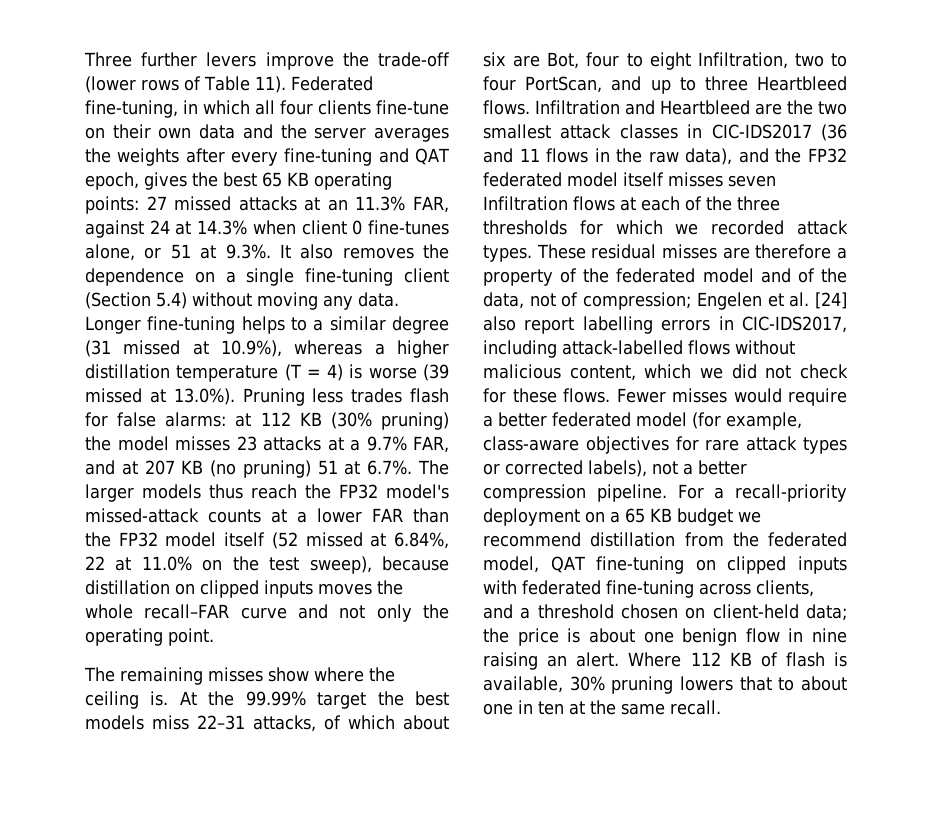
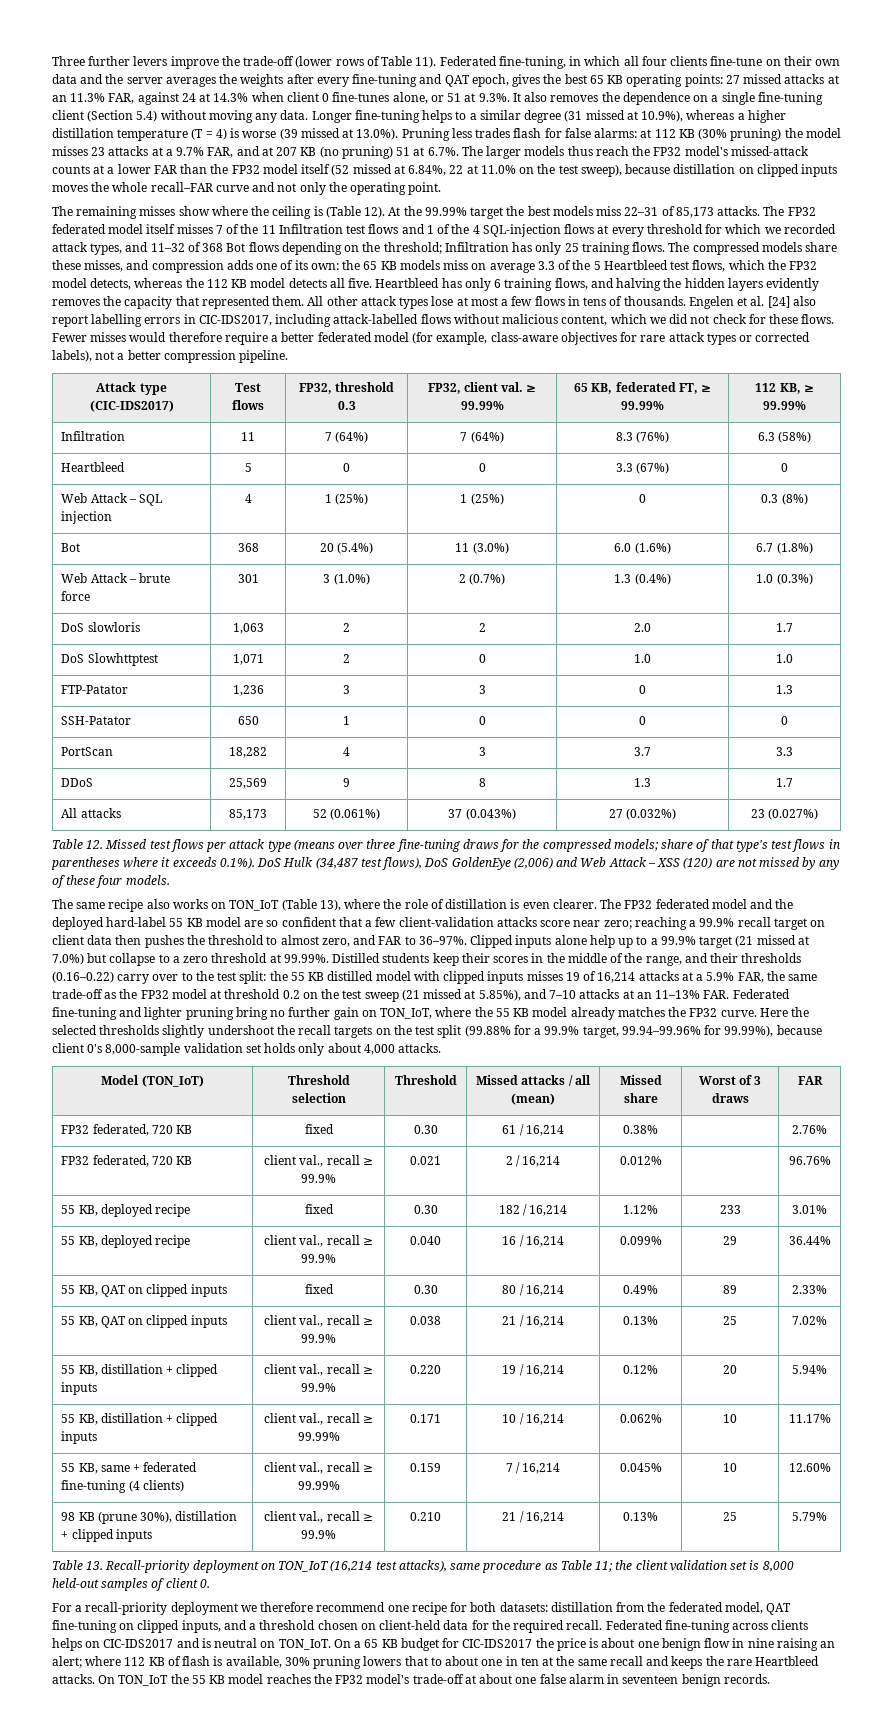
- The remaining misses show where the ceiling is.
+ The remaining misses show where the ceiling is (Table 12).
- At the 99.99% target the best models miss 22–31 attacks, of which about six are Bot, four to eight Infiltration, two to four PortScan, and up to three Heartbleed flows. Infiltration and Heartbleed are the two smallest attack classes in CIC-IDS2017 (36 and 11 flows in the raw data), and the FP32 federated model itself misses seven Infiltration flows at each of the three thresholds for which we recorded attack types. These residual misses are therefore a property of the federated model and of the data, not of compression; Engelen et al. [24] also report labelling errors in CIC-IDS2017, including attack-labelled flows without malicious content, which we did not check for these flows.
+ At the 99.99% target the best models miss 22–31 of 85,173 attacks. The FP32 federated model itself misses 7 of the 11 Infiltration test flows and 1 of the 4 SQL-injection flows at every threshold for which we recorded attack types, and 11–32 of 368 Bot flows depending on the threshold; Infiltration has only 25 training flows. The compressed models share these misses, and compression adds one of its own: the 65 KB models miss on average 3.3 of the 5 Heartbleed test flows, which the FP32 model detects, whereas the 112 KB model detects all five. Heartbleed has only 6 training flows, and halving the hidden layers evidently removes the capacity that represented them. All other attack types lose at most a few flows in tens of thousands. Engelen et al. [24] also report labelling errors in CIC-IDS2017, including attack-labelled flows without malicious content, which we did not check for these flows.
- Fewer misses would require a better federated model (for example, class-aware objectives for rare attack types or corrected labels), not a better compression pipeline. For a recall-priority deployment on a 65 KB budget we recommend distillation from the federated model, QAT fine-tuning on clipped inputs with federated fine-tuning across clients, and a threshold chosen on client-held data; the price is about one benign flow in nine raising an alert. Where 112 KB of flash is available, 30% pruning lowers that to about one in ten at the same recall.
+ Fewer misses would therefore require a better federated model (for example, class-aware objectives for rare attack types or corrected labels), not a better compression pipeline.
+ Attack type (CIC-IDS2017) | Test flows | FP32, threshold 0.3 | FP32, client val. ≥ 99.99% | 65 KB, federated FT, ≥ 99.99% | 112 KB, ≥ 99.99%
+ Infiltration | 11 | 7 (64%) | 7 (64%) | 8.3 (76%) | 6.3 (58%)
+ Heartbleed | 5 | 0 | 0 | 3.3 (67%) | 0
+ Web Attack – SQL injection | 4 | 1 (25%) | 1 (25%) | 0 | 0.3 (8%)
+ Bot | 368 | 20 (5.4%) | 11 (3.0%) | 6.0 (1.6%) | 6.7 (1.8%)
+ Web Attack – brute force | 301 | 3 (1.0%) | 2 (0.7%) | 1.3 (0.4%) | 1.0 (0.3%)
+ DoS slowloris | 1,063 | 2 | 2 | 2.0 | 1.7
+ DoS Slowhttptest | 1,071 | 2 | 0 | 1.0 | 1.0
+ FTP-Patator | 1,236 | 3 | 3 | 0 | 1.3
+ SSH-Patator | 650 | 1 | 0 | 0 | 0
+ PortScan | 18,282 | 4 | 3 | 3.7 | 3.3
+ DDoS | 25,569 | 9 | 8 | 1.3 | 1.7
+ All attacks | 85,173 | 52 (0.061%) | 37 (0.043%) | 27 (0.032%) | 23 (0.027%)
+ Table 12. Missed test flows per attack type (means over three fine-tuning draws for the compressed models; share of that type's test flows in parentheses where it exceeds 0.1%). DoS Hulk (34,487 test flows), DoS GoldenEye (2,006) and Web Attack – XSS (120) are not missed by any of these four models.
+ The same recipe also works on TON_IoT (Table 13), where the role of distillation is even clearer. The FP32 federated model and the deployed hard-label 55 KB model are so confident that a few client-validation attacks score near zero; reaching a 99.9% recall target on client data then pushes the threshold to almost zero, and FAR to 36–97%. Clipped inputs alone help up to a 99.9% target (21 missed at 7.0%) but collapse to a zero threshold at 99.99%. Distilled students keep their scores in the middle of the range, and their thresholds (0.16–0.22) carry over to the test split: the 55 KB distilled model with clipped inputs misses 19 of 16,214 attacks at a 5.9% FAR, the same trade-off as the FP32 model at threshold 0.2 on the test sweep (21 missed at 5.85%), and 7–10 attacks at an 11–13% FAR. Federated fine-tuning and lighter pruning bring no further gain on TON_IoT, where the 55 KB model already matches the FP32 curve. Here the selected thresholds slightly undershoot the recall targets on the test split (99.88% for a 99.9% target, 99.94–99.96% for 99.99%), because client 0's 8,000-sample validation set holds only about 4,000 attacks.
+ Model (TON_IoT) | Threshold selection | Threshold | Missed attacks / all (mean) | Missed share | Worst of 3 draws | FAR
+ FP32 federated, 720 KB | fixed | 0.30 | 61 / 16,214 | 0.38% | | 2.76%
+ FP32 federated, 720 KB | client val., recall ≥ 99.9% | 0.021 | 2 / 16,214 | 0.012% | | 96.76%
+ 55 KB, deployed recipe | fixed | 0.30 | 182 / 16,214 | 1.12% | 233 | 3.01%
+ 55 KB, deployed recipe | client val., recall ≥ 99.9% | 0.040 | 16 / 16,214 | 0.099% | 29 | 36.44%
+ 55 KB, QAT on clipped inputs | fixed | 0.30 | 80 / 16,214 | 0.49% | 89 | 2.33%
+ 55 KB, QAT on clipped inputs | client val., recall ≥ 99.9% | 0.038 | 21 / 16,214 | 0.13% | 25 | 7.02%
+ 55 KB, distillation + clipped inputs | client val., recall ≥ 99.9% | 0.220 | 19 / 16,214 | 0.12% | 20 | 5.94%
+ 55 KB, distillation + clipped inputs | client val., recall ≥ 99.99% | 0.171 | 10 / 16,214 | 0.062% | 10 | 11.17%
+ 55 KB, same + federated fine-tuning (4 clients) | client val., recall ≥ 99.99% | 0.159 | 7 / 16,214 | 0.045% | 10 | 12.60%
+ 98 KB (prune 30%), distillation + clipped inputs | client val., recall ≥ 99.9% | 0.210 | 21 / 16,214 | 0.13% | 25 | 5.79%
+ Table 13. Recall-priority deployment on TON_IoT (16,214 test attacks), same procedure as Table 11; the client validation set is 8,000 held-out samples of client 0.
+ For a recall-priority deployment we therefore recommend one recipe for both datasets: distillation from the federated model, QAT fine-tuning on clipped inputs, and a threshold chosen on client-held data for the required recall. Federated fine-tuning across clients helps on CIC-IDS2017 and is neutral on TON_IoT. On a 65 KB budget for CIC-IDS2017 the price is about one benign flow in nine raising an alert; where 112 KB of flash is available, 30% pruning lowers that to about one in ten at the same recall and keeps the rare Heartbleed attacks. On TON_IoT the 55 KB model reaches the FP32 model's trade-off at about one false alarm in seventeen benign records.

